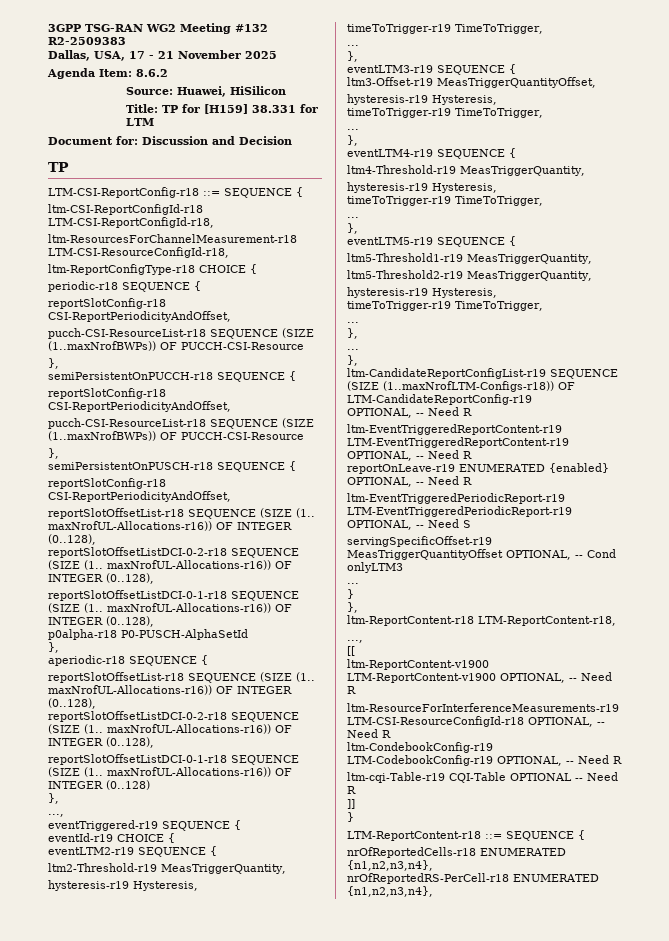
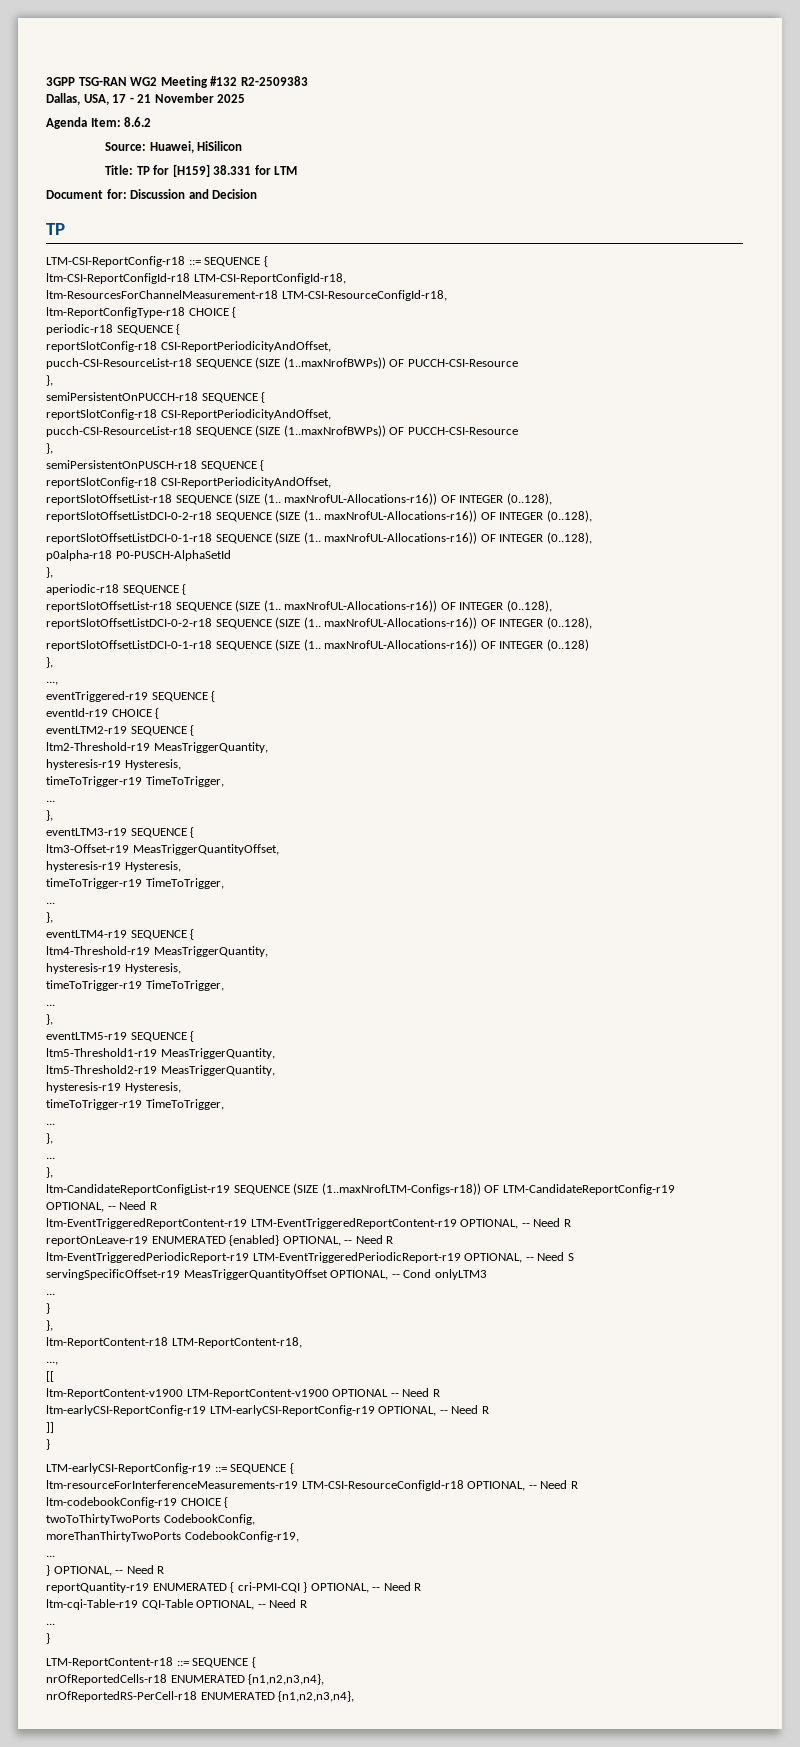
- ltm-ReportContent-v1900 LTM-ReportContent-v1900 OPTIONAL, -- Need R
- ltm-ResourceForInterferenceMeasurements-r19 LTM-CSI-ResourceConfigId-r18 OPTIONAL, -- Need R
+ ltm-ReportContent-v1900 LTM-ReportContent-v1900 OPTIONAL -- Need R
+ ltm-earlyCSI-ReportConfig-r19 LTM-earlyCSI-ReportConfig-r19 OPTIONAL, -- Need R
+ ]]
+ }
+ LTM-earlyCSI-ReportConfig-r19 ::= SEQUENCE {
+ ltm-resourceForInterferenceMeasurements-r19 LTM-CSI-ResourceConfigId-r18 OPTIONAL, -- Need R
- ltm-CondebookConfig-r19 LTM-CodebookConfig-r19 OPTIONAL, -- Need R
+ ltm-codebookConfig-r19 CHOICE {
+ twoToThirtyTwoPorts CodebookConfig,
+ moreThanThirtyTwoPorts CodebookConfig-r19,
+ ...
+ } OPTIONAL, -- Need R
+ reportQuantity-r19 ENUMERATED { cri-PMI-CQI } OPTIONAL, -- Need R
- ltm-cqi-Table-r19 CQI-Table OPTIONAL -- Need R
- ]]
+ ltm-cqi-Table-r19 CQI-Table OPTIONAL, -- Need R
+ ...

